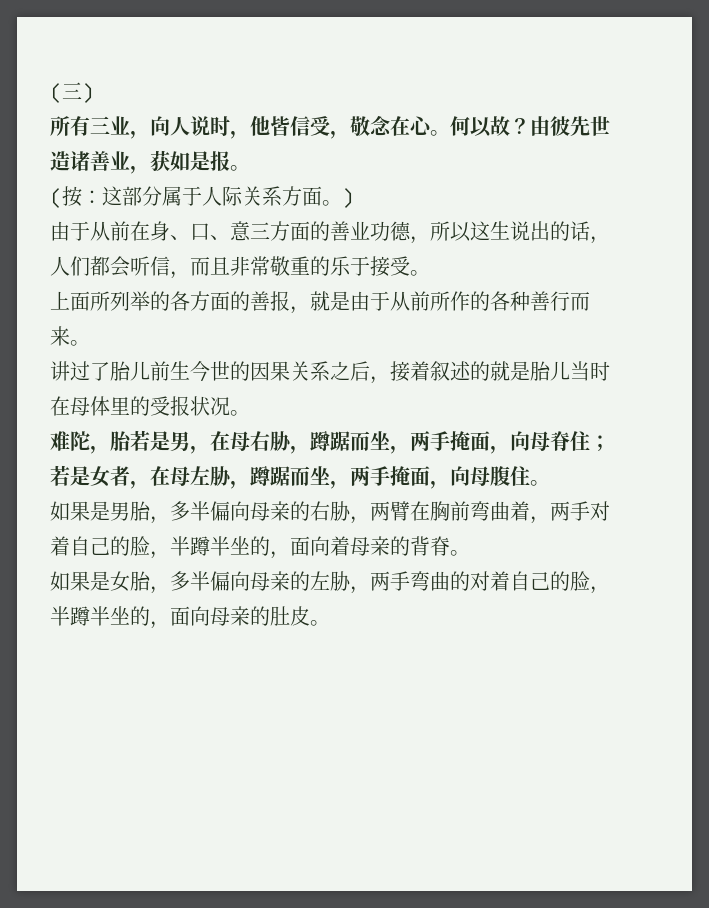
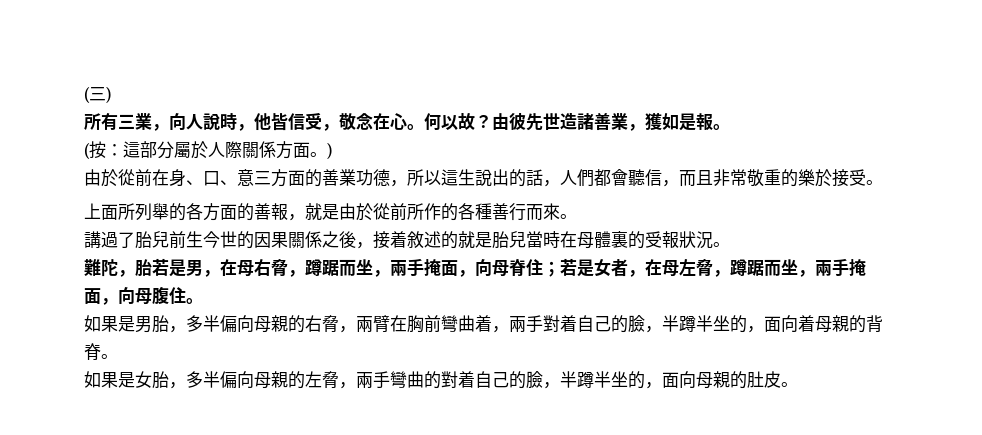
- 所有三业，向人说时，他皆信受，敬念在心。
+ 所有三業，向人說時，他皆信受，敬念在心。
- 由彼先世造诸善业，获如是报。
+ 由彼先世造諸善業，獲如是報。
- (按：这部分属于人际关系方面。)
+ (按：這部分屬於人際關係方面。)
- 由于从前在身、口、意三方面的善业功德，所以这生说出的话，人们都会听信，而且非常敬重的乐于接受。
+ 由於從前在身、口、意三方面的善業功德，所以這生說出的話，人們都會聽信，而且非常敬重的樂於接受。
- 上面所列举的各方面的善报，就是由于从前所作的各种善行而来。
- 讲过了胎儿前生今世的因果关系之后，接着叙述的就是胎儿当时在母体里的受报状况。
- 难陀，胎若是男，在母右胁，蹲踞而坐，两手掩面，向母脊住；若是女者，在母左胁，蹲踞而坐，两手掩面，向母腹住。
+ 上面所列舉的各方面的善報，就是由於從前所作的各種善行而來。
+ 講過了胎兒前生今世的因果關係之後，接着敘述的就是胎兒當時在母體裏的受報狀況。
+ 難陀，胎若是男，在母右脅，蹲踞而坐，兩手掩面，向母脊住；若是女者，在母左脅，蹲踞而坐，兩手掩面，向母腹住。
- 如果是男胎，多半偏向母亲的右胁，两臂在胸前弯曲着，两手对着自己的脸，半蹲半坐的，面向着母亲的背脊。
+ 如果是男胎，多半偏向母親的右脅，兩臂在胸前彎曲着，兩手對着自己的臉，半蹲半坐的，面向着母親的背脊。
- 如果是女胎，多半偏向母亲的左胁，两手弯曲的对着自己的脸，半蹲半坐的，面向母亲的肚皮。
+ 如果是女胎，多半偏向母親的左脅，兩手彎曲的對着自己的臉，半蹲半坐的，面向母親的肚皮。

